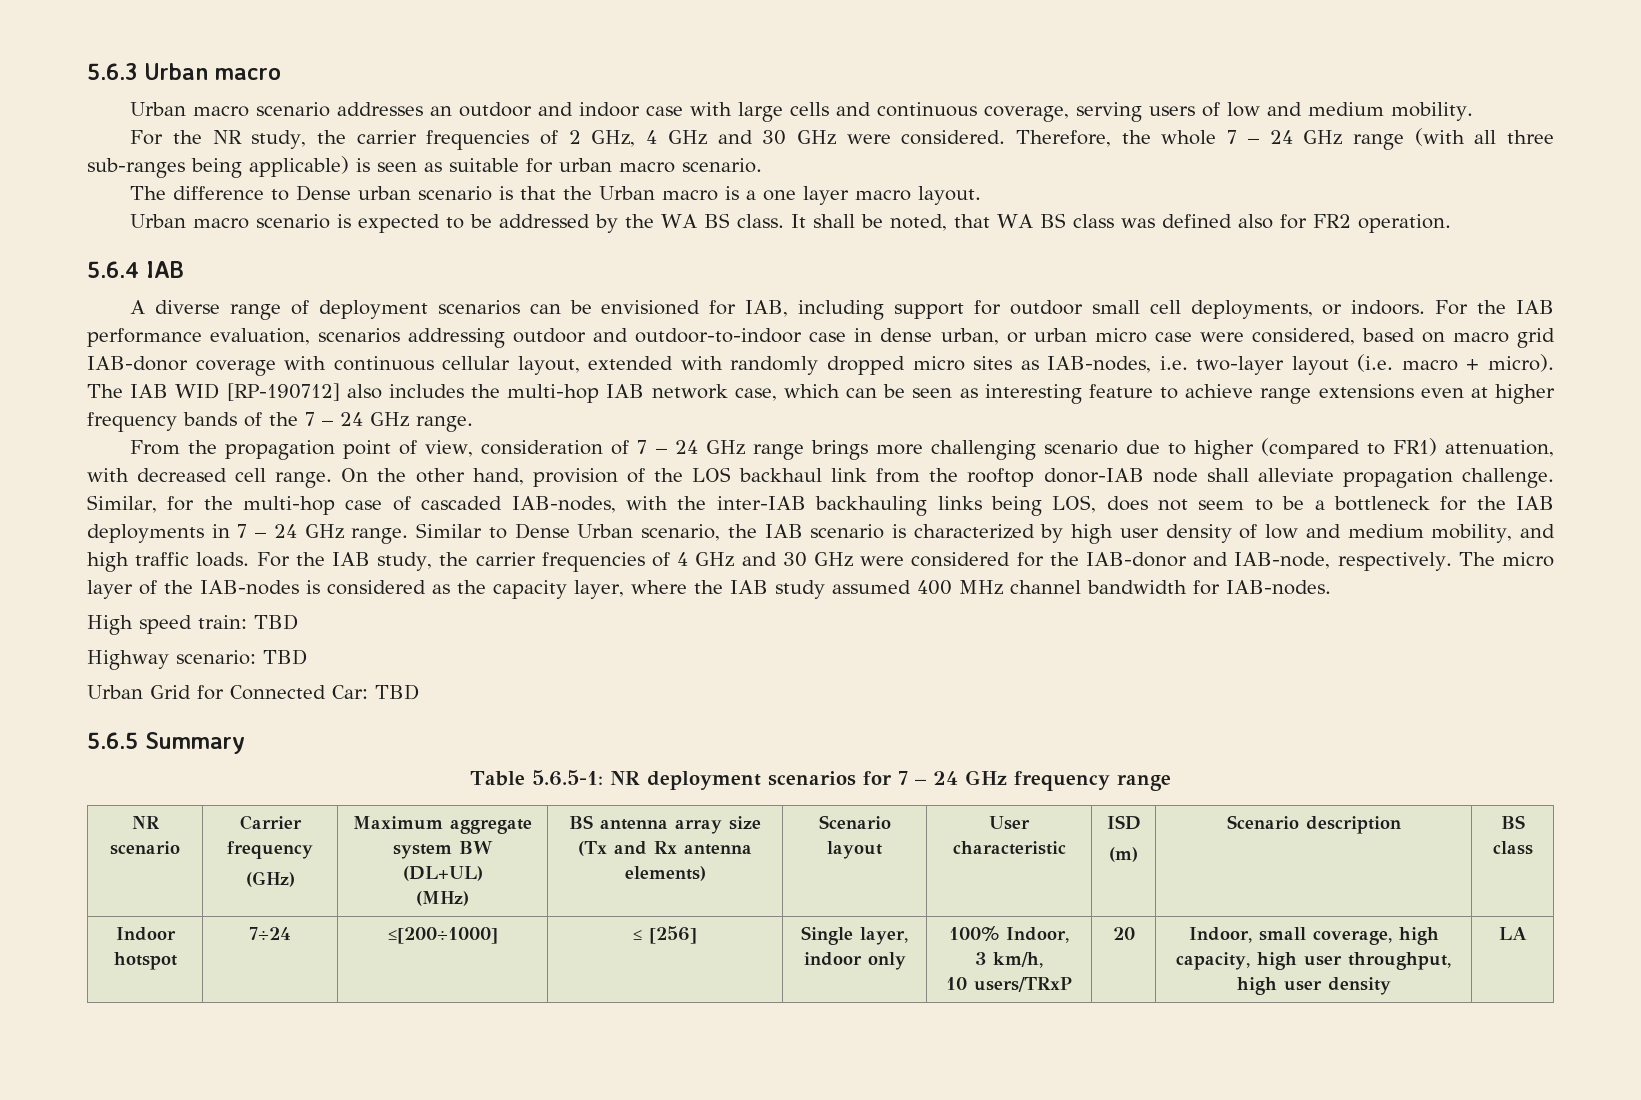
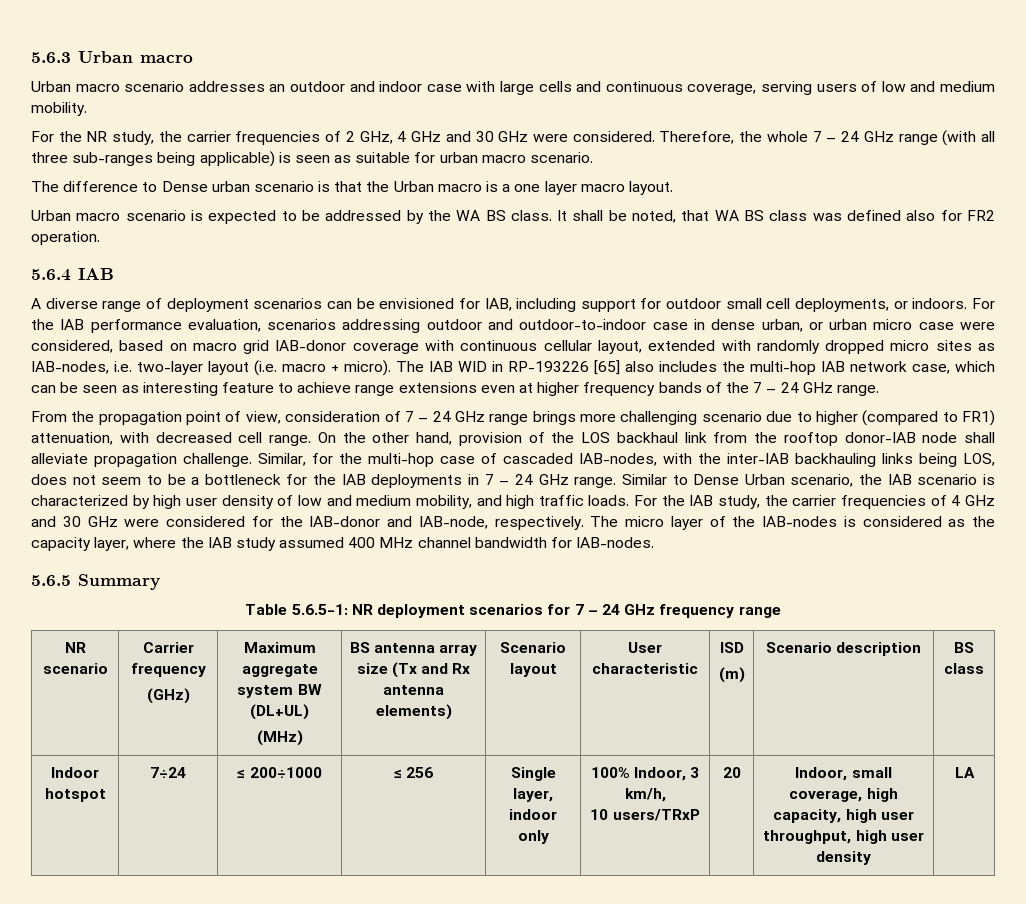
- The IAB WID [RP-190712] also includes the multi-hop IAB network case, which can be seen as interesting feature to achieve range extensions even at higher frequency bands of the 7 – 24 GHz range.
+ The IAB WID in RP-193226 [65] also includes the multi-hop IAB network case, which can be seen as interesting feature to achieve range extensions even at higher frequency bands of the 7 – 24 GHz range.
- High speed train: TBD
- Highway scenario: TBD
- Urban Grid for Connected Car: TBD
- Indoor hotspot | 7÷24 | ≤[200÷1000] | ≤ [256] | Single layer, indoor only | 100% Indoor, 3 km/h,
+ Indoor hotspot | 7÷24 | ≤ 200÷1000 | ≤ 256 | Single layer, indoor only | 100% Indoor, 3 km/h,

